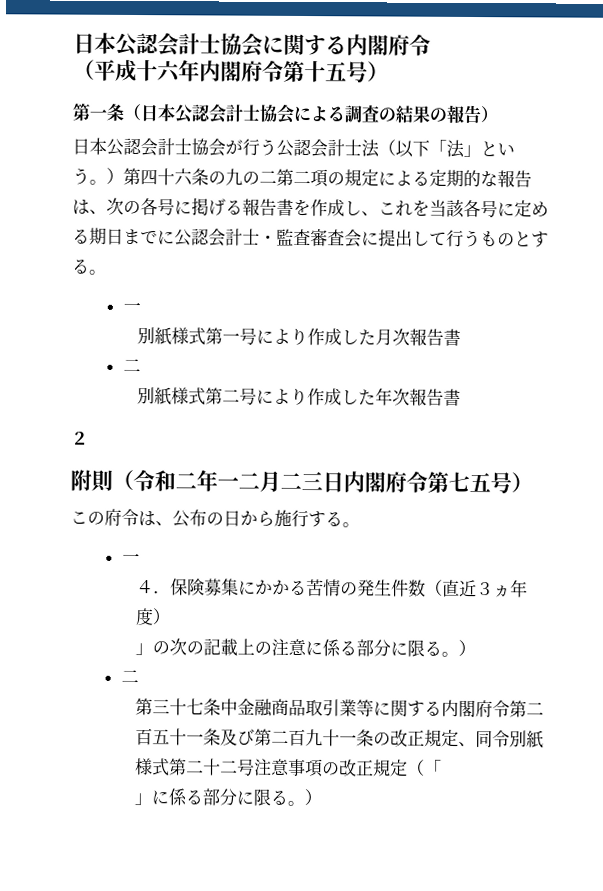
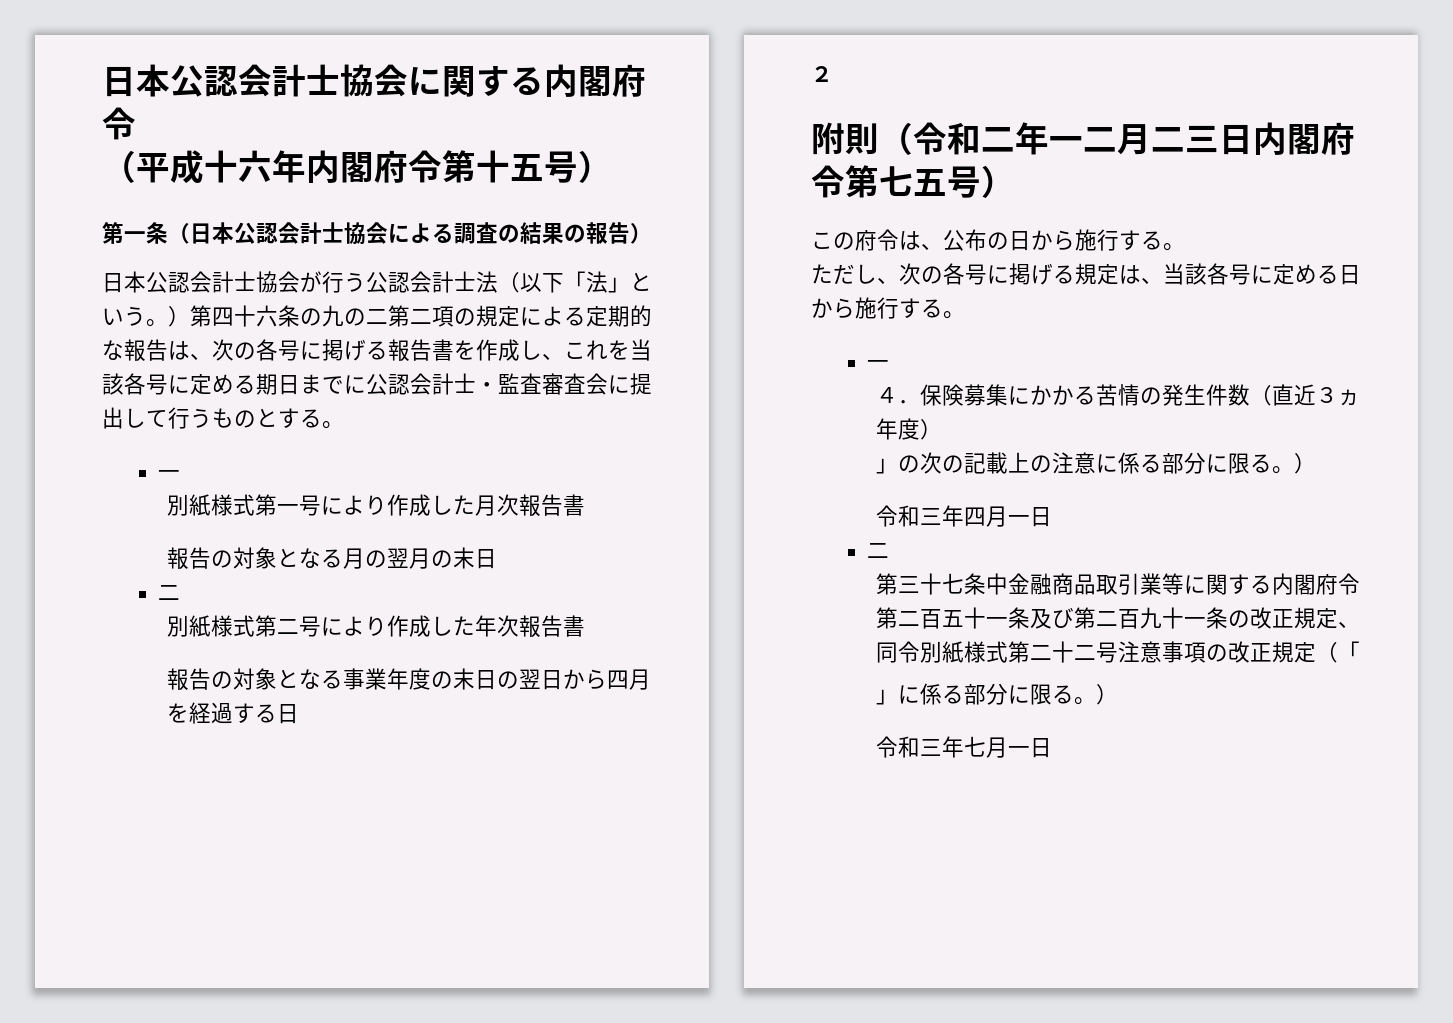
+ 報告の対象となる月の翌月の末日
+ 報告の対象となる事業年度の末日の翌日から四月を経過する日
+ ただし、次の各号に掲げる規定は、当該各号に定める日から施行する。
+ 令和三年四月一日
+ 令和三年七月一日

